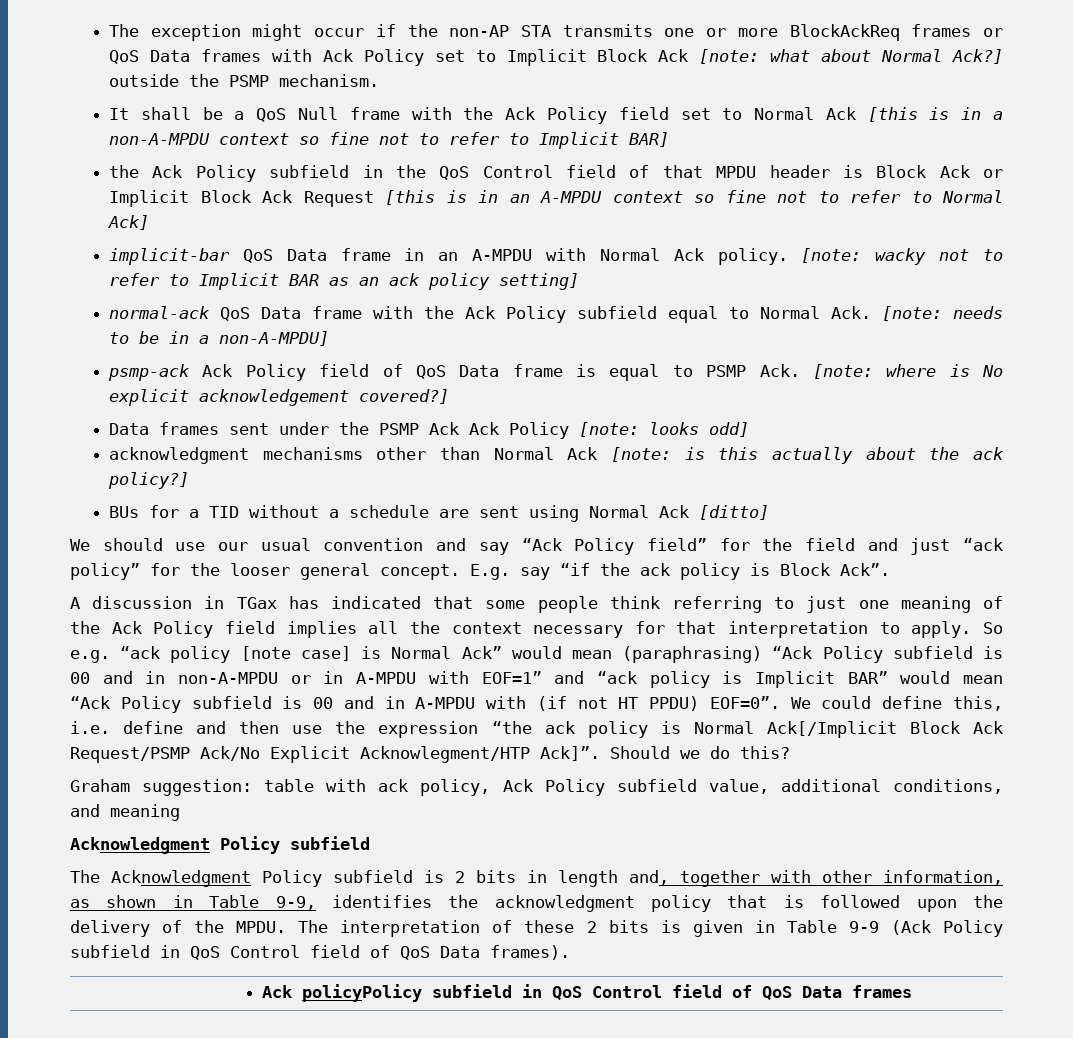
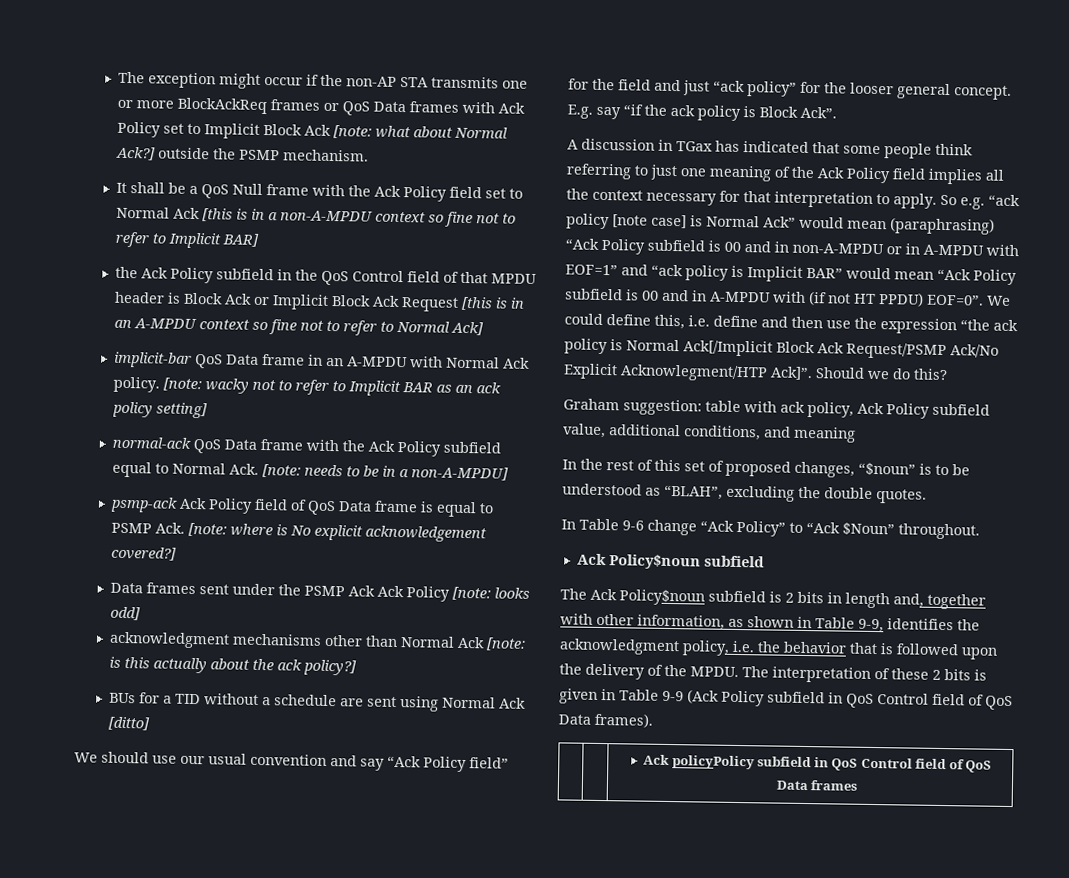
  Graham suggestion: table with ack policy, Ack Policy subfield value, additional conditions, and meaning
- Acknowledgment Policy subfield
+ In the rest of this set of proposed changes, “$noun” is to be understood as “BLAH”, excluding the double quotes.
+ In Table 9-6 change “Ack Policy” to “Ack $Noun” throughout.
+ Ack Policy$noun subfield
- The Acknowledgment Policy subfield is 2 bits in length and, together with other information, as shown in Table 9-9, identifies the acknowledgment policy that is followed upon the delivery of the MPDU.
+ The Ack Policy$noun subfield is 2 bits in length and, together with other information, as shown in Table 9-9, identifies the acknowledgment policy, i.e. the behavior that is followed upon the delivery of the MPDU.

